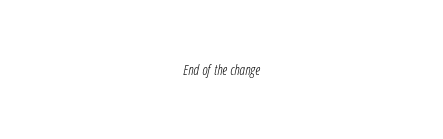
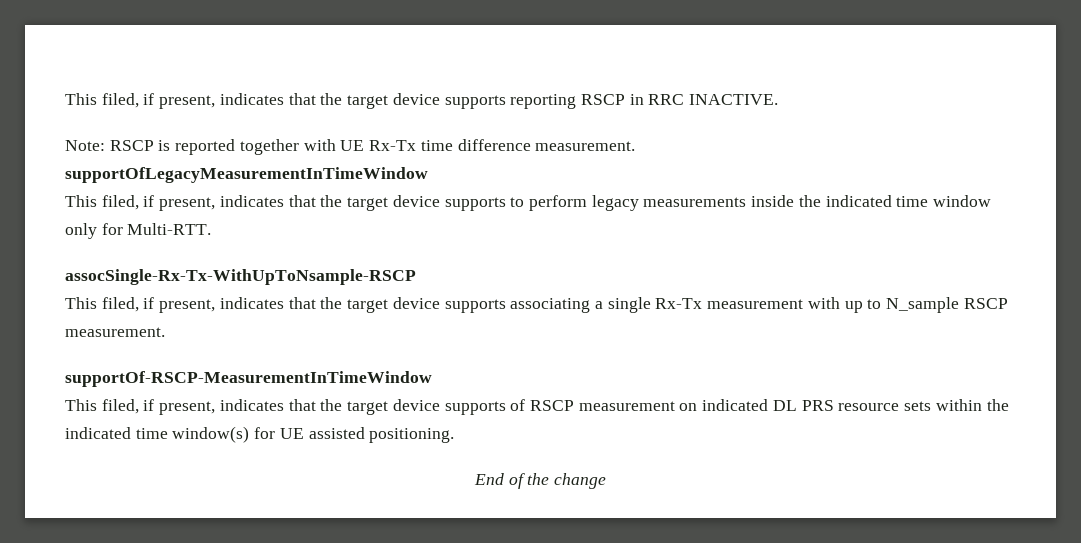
+ This filed, if present, indicates that the target device supports reporting RSCP in RRC INACTIVE.
+ Note: RSCP is reported together with UE Rx-Tx time difference measurement.
+ supportOfLegacyMeasurementInTimeWindow
+ This filed, if present, indicates that the target device supports to perform legacy measurements inside the indicated time window only for Multi-RTT.
+ assocSingle-Rx-Tx-WithUpToNsample-RSCP
+ This filed, if present, indicates that the target device supports associating a single Rx-Tx measurement with up to N_sample RSCP measurement.
+ supportOf-RSCP-MeasurementInTimeWindow
+ This filed, if present, indicates that the target device supports of RSCP measurement on indicated DL PRS resource sets within the indicated time window(s) for UE assisted positioning.

